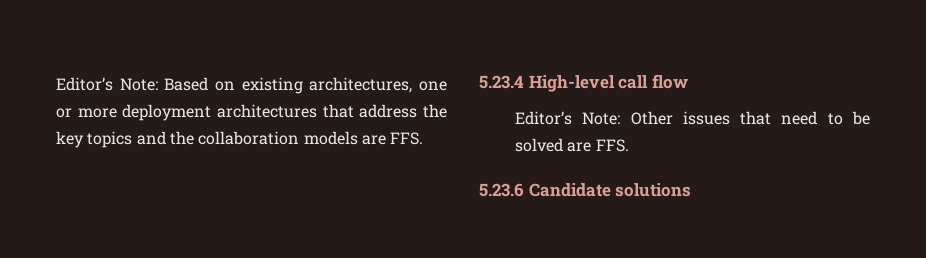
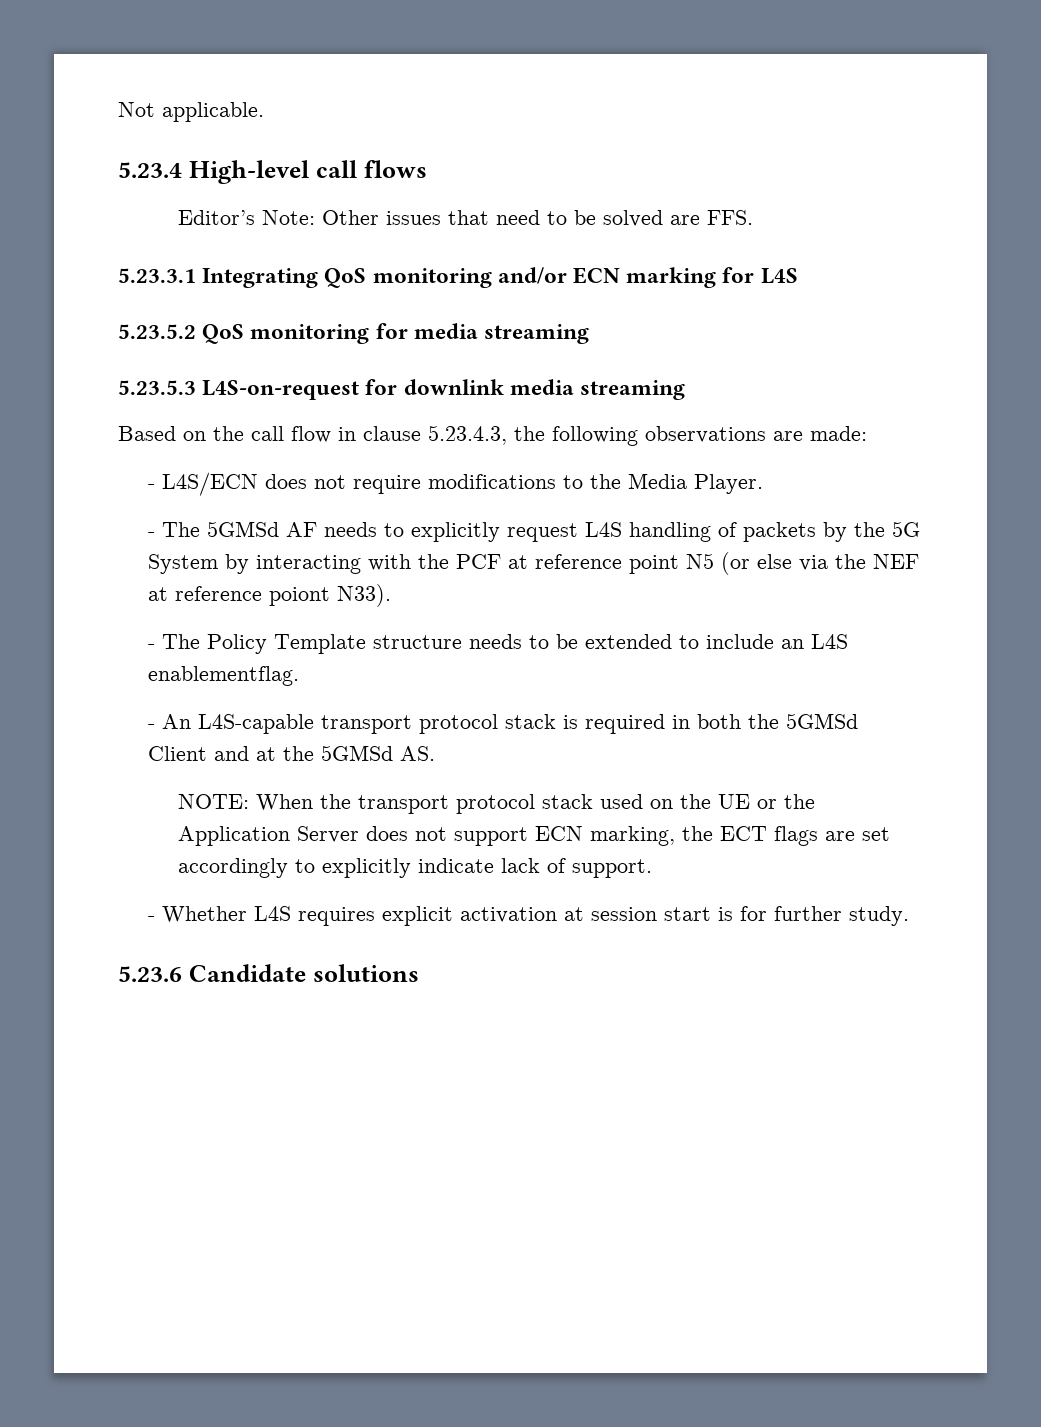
- Editor’s Note: Based on existing architectures, one or more deployment architectures that address the key topics and the collaboration models are FFS.
+ Not applicable.
- 5.23.4 High-level call flow
+ 5.23.4 High-level call flows
+ 5.23.3.1 Integrating QoS monitoring and/or ECN marking for L4S
+ 5.23.5.2 QoS monitoring for media streaming
+ 5.23.5.3 L4S-on-request for downlink media streaming
+ Based on the call flow in clause 5.23.4.3, the following observations are made:
+ - L4S/ECN does not require modifications to the Media Player.
+ - The 5GMSd AF needs to explicitly request L4S handling of packets by the 5G System by interacting with the PCF at reference point N5 (or else via the NEF at reference poiont N33).
+ - The Policy Template structure needs to be extended to include an L4S enablementflag.
+ - An L4S-capable transport protocol stack is required in both the 5GMSd Client and at the 5GMSd AS.
+ NOTE: When the transport protocol stack used on the UE or the Application Server does not support ECN marking, the ECT flags are set accordingly to explicitly indicate lack of support.
+ - Whether L4S requires explicit activation at session start is for further study.

